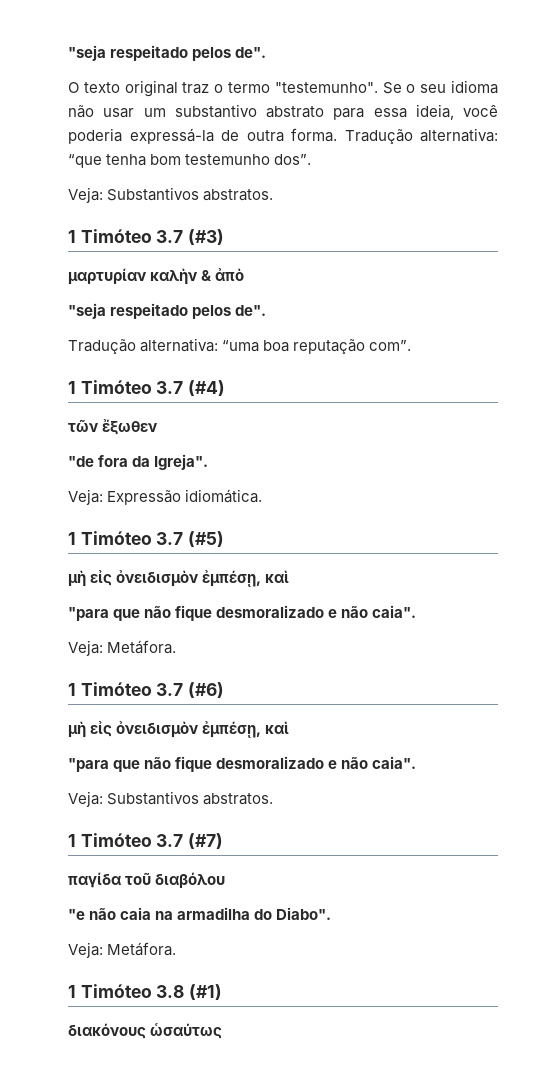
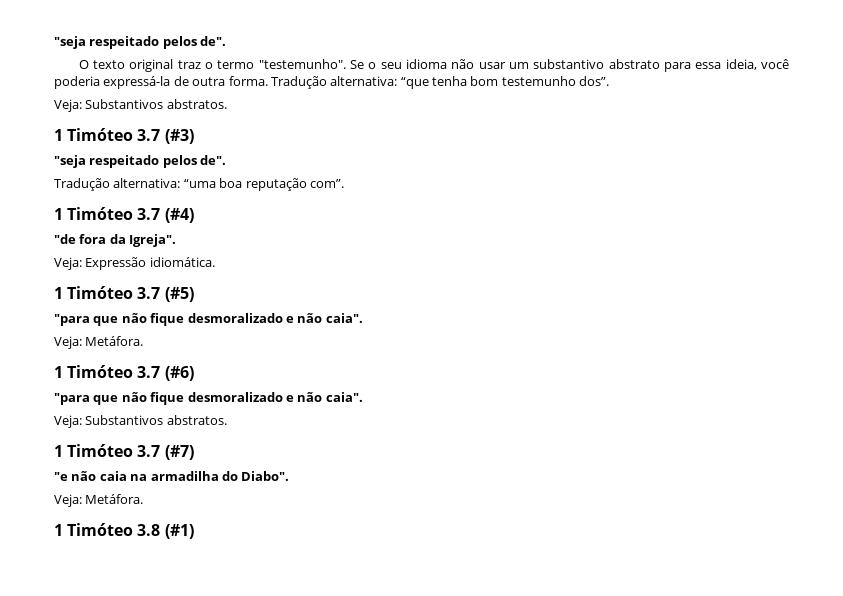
- μαρτυρίαν καλὴν & ἀπὸ
- τῶν ἔξωθεν
  1 Timóteo 3.7 (#5)
- μὴ εἰς ὀνειδισμὸν ἐμπέσῃ, καὶ
  1 Timóteo 3.7 (#6)
- μὴ εἰς ὀνειδισμὸν ἐμπέσῃ, καὶ
- παγίδα τοῦ διαβόλου
- διακόνους ὡσαύτως

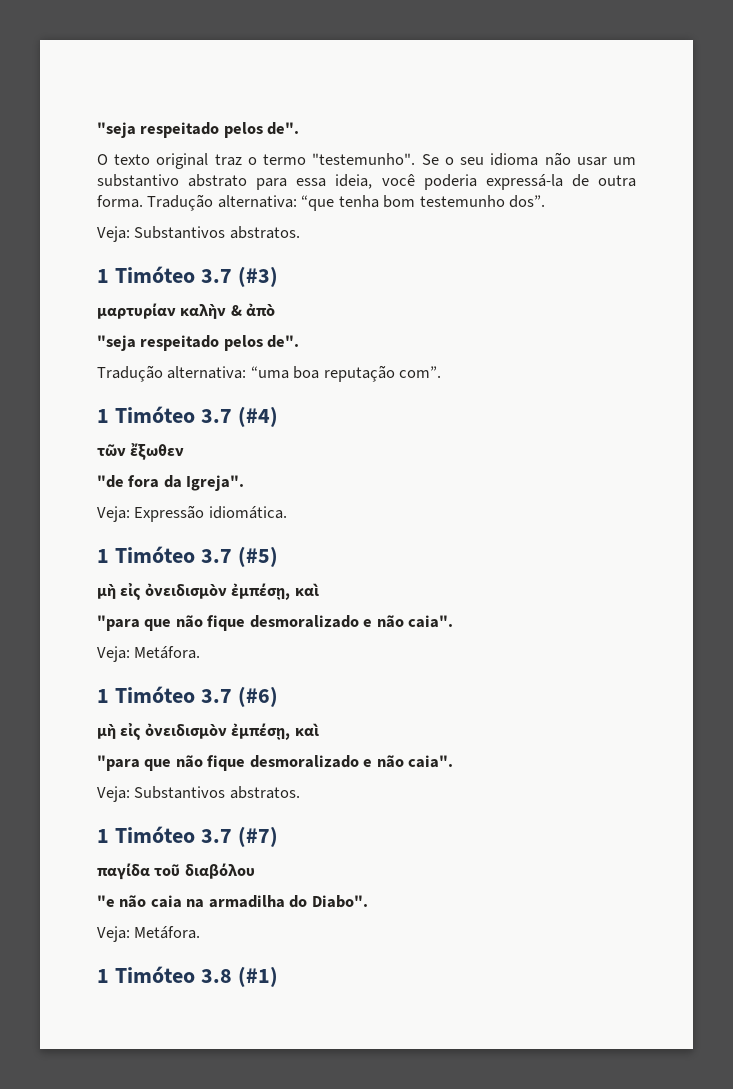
+ μαρτυρίαν καλὴν & ἀπὸ
+ τῶν ἔξωθεν
  1 Timóteo 3.7 (#5)
+ μὴ εἰς ὀνειδισμὸν ἐμπέσῃ, καὶ
  1 Timóteo 3.7 (#6)
+ μὴ εἰς ὀνειδισμὸν ἐμπέσῃ, καὶ
+ παγίδα τοῦ διαβόλου

